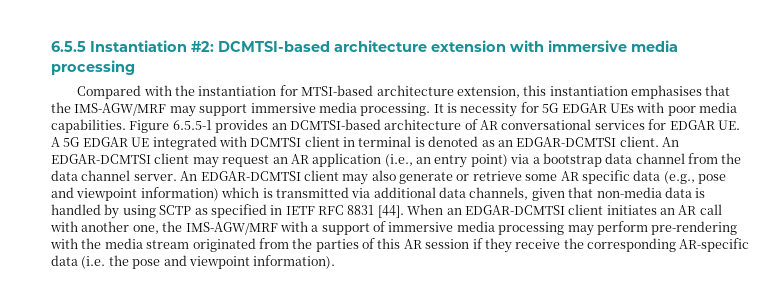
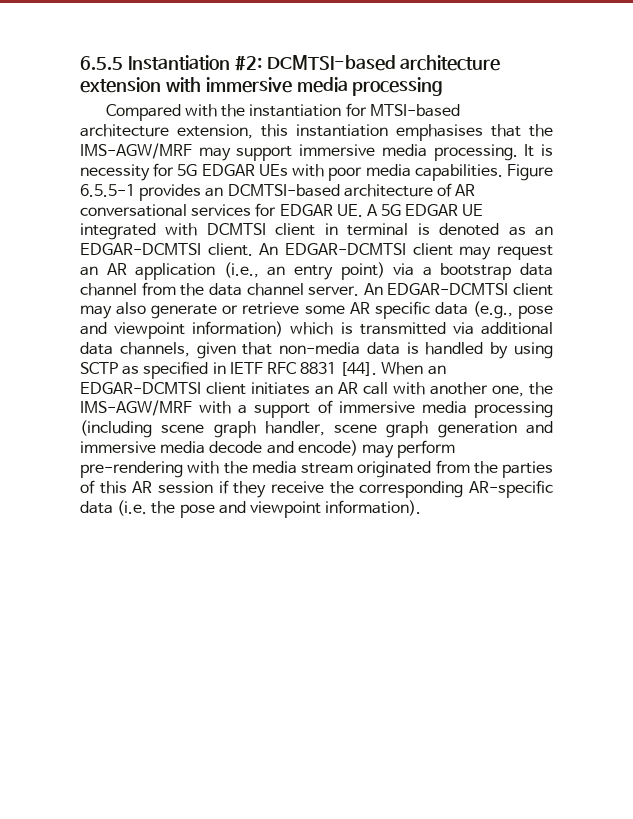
- When an EDGAR-DCMTSI client initiates an AR call with another one, the IMS-AGW/MRF with a support of immersive media processing may perform pre-rendering with the media stream originated from the parties of this AR session if they receive the corresponding AR-specific data (i.e. the pose and viewpoint information).
+ When an EDGAR-DCMTSI client initiates an AR call with another one, the IMS-AGW/MRF with a support of immersive media processing (including scene graph handler, scene graph generation and immersive media decode and encode) may perform pre-rendering with the media stream originated from the parties of this AR session if they receive the corresponding AR-specific data (i.e. the pose and viewpoint information).

